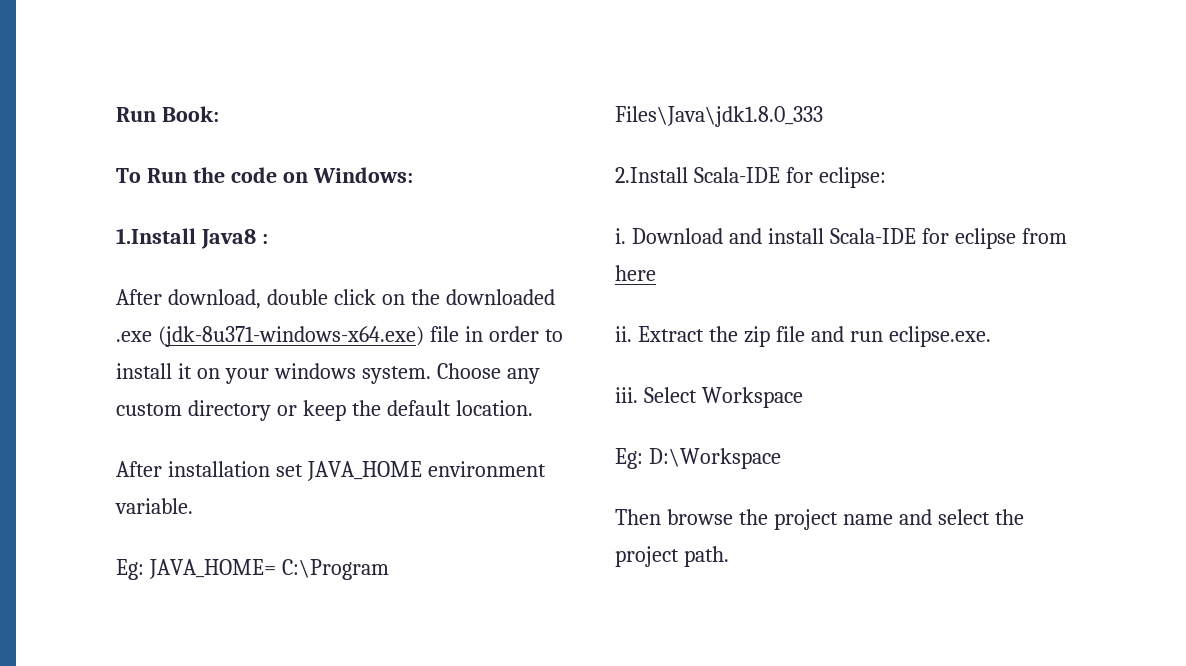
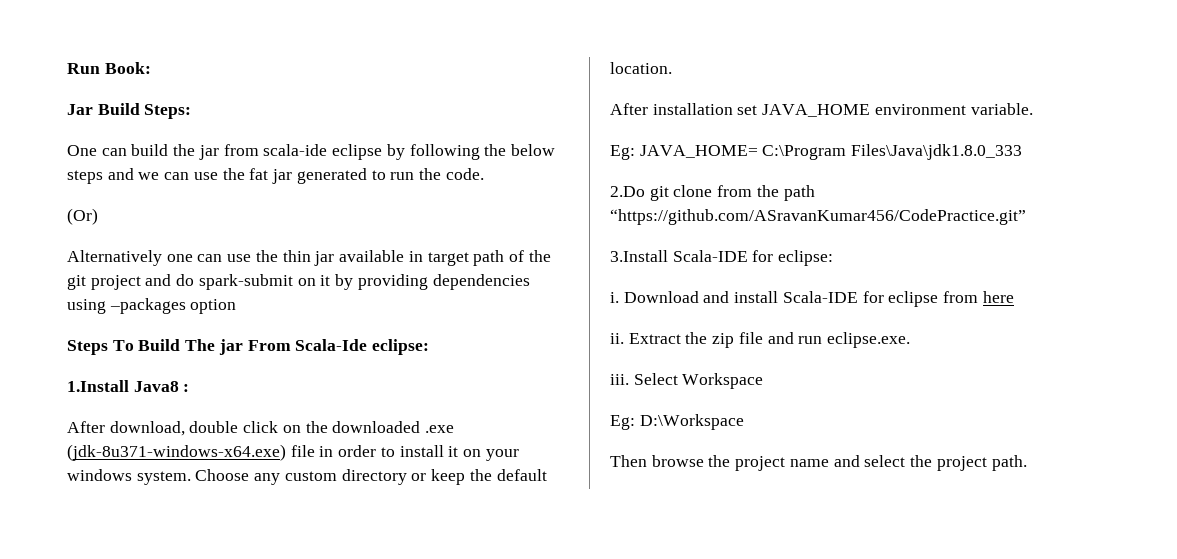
- To Run the code on Windows:
+ Jar Build Steps:
+ One can build the jar from scala-ide eclipse by following the below steps and we can use the fat jar generated to run the code.
+ (Or)
+ Alternatively one can use the thin jar available in target path of the git project and do spark-submit on it by providing dependencies using –packages option
+ Steps To Build The jar From Scala-Ide eclipse:
- 2.Install Scala-IDE for eclipse:
+ 2.Do git clone from the path “https://github.com/ASravanKumar456/CodePractice.git”
+ 3.Install Scala-IDE for eclipse:

